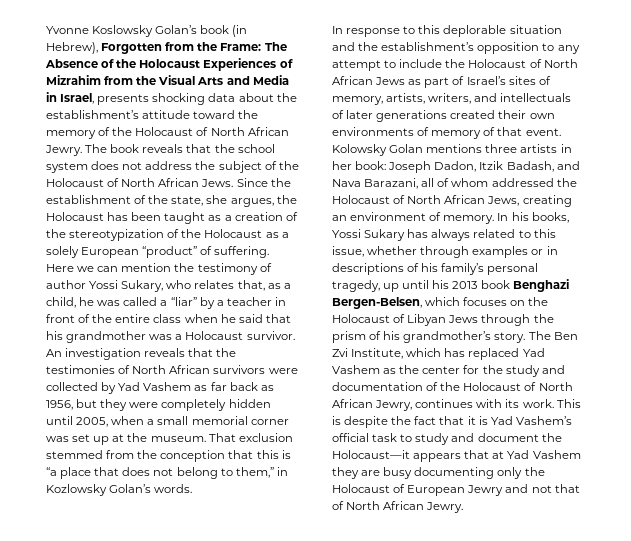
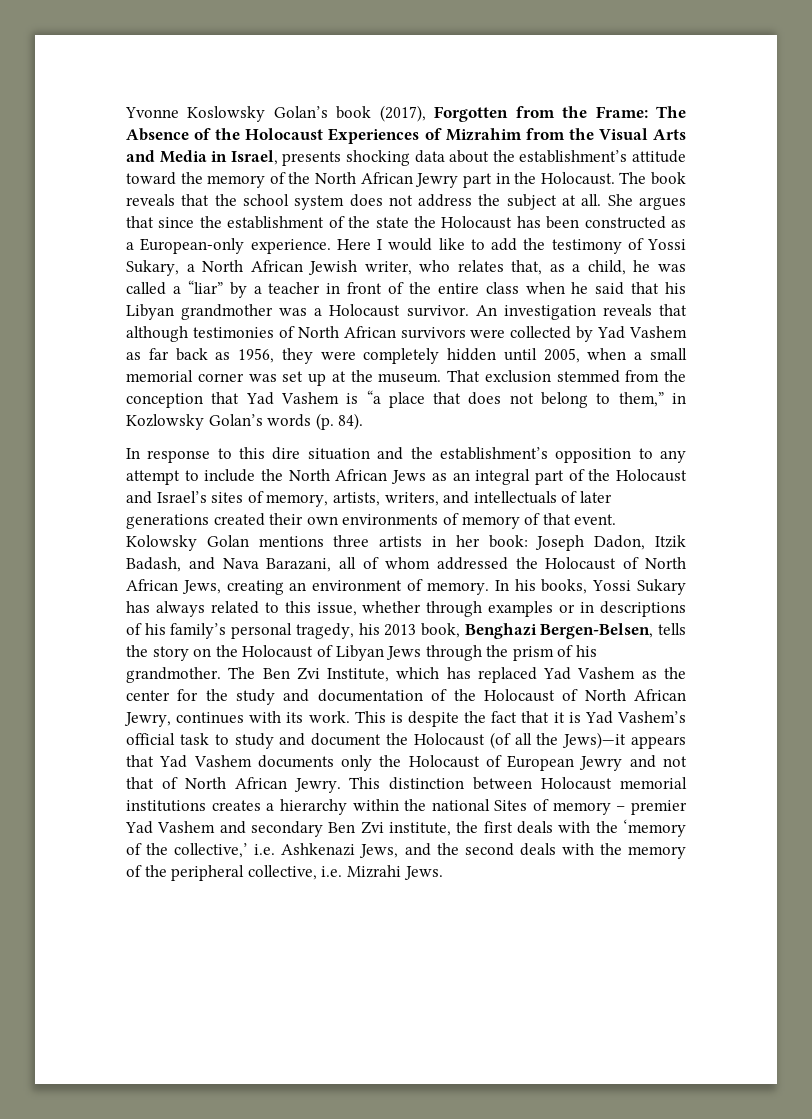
- Yvonne Koslowsky Golan’s book (in Hebrew), Forgotten from the Frame: The Absence of the Holocaust Experiences of Mizrahim from the Visual Arts and Media in Israel, presents shocking data about the establishment’s attitude toward the memory of the Holocaust of North African Jewry.
+ Yvonne Koslowsky Golan’s book (2017), Forgotten from the Frame: The Absence of the Holocaust Experiences of Mizrahim from the Visual Arts and Media in Israel, presents shocking data about the establishment’s attitude toward the memory of the North African Jewry part in the Holocaust.
- The book reveals that the school system does not address the subject of the Holocaust of North African Jews. Since the establishment of the state, she argues, the Holocaust has been taught as a creation of the stereotypization of the Holocaust as a solely European “product” of suffering. Here we can mention the testimony of author Yossi Sukary, who relates that, as a child, he was called a “liar” by a teacher in front of the entire class when he said that his grandmother was a Holocaust survivor.
+ The book reveals that the school system does not address the subject at all. She argues that since the establishment of the state the Holocaust has been constructed as a European-only experience. Here I would like to add the testimony of Yossi Sukary, a North African Jewish writer, who relates that, as a child, he was called a “liar” by a teacher in front of the entire class when he said that his Libyan grandmother was a Holocaust survivor.
- An investigation reveals that the testimonies of North African survivors were collected by Yad Vashem as far back as 1956, but they were completely hidden until 2005, when a small memorial corner was set up at the museum.
+ An investigation reveals that although testimonies of North African survivors were collected by Yad Vashem as far back as 1956, they were completely hidden until 2005, when a small memorial corner was set up at the museum.
- That exclusion stemmed from the conception that this is “a place that does not belong to them,” in Kozlowsky Golan’s words.
+ That exclusion stemmed from the conception that Yad Vashem is “a place that does not belong to them,” in Kozlowsky Golan’s words (p. 84).
- In response to this deplorable situation and the establishment’s opposition to any attempt to include the Holocaust of North African Jews as part of Israel’s sites of memory, artists, writers, and intellectuals of later generations created their own environments of memory of that event.
+ In response to this dire situation and the establishment’s opposition to any attempt to include the North African Jews as an integral part of the Holocaust and Israel’s sites of memory, artists, writers, and intellectuals of later generations created their own environments of memory of that event.
- In his books, Yossi Sukary has always related to this issue, whether through examples or in descriptions of his family’s personal tragedy, up until his 2013 book Benghazi Bergen-Belsen, which focuses on the Holocaust of Libyan Jews through the prism of his grandmother’s story.
+ In his books, Yossi Sukary has always related to this issue, whether through examples or in descriptions of his family’s personal tragedy, his 2013 book, Benghazi Bergen-Belsen, tells the story on the Holocaust of Libyan Jews through the prism of his grandmother.
- This is despite the fact that it is Yad Vashem’s official task to study and document the Holocaust—it appears that at Yad Vashem they are busy documenting only the Holocaust of European Jewry and not that of North African Jewry.
+ This is despite the fact that it is Yad Vashem’s official task to study and document the Holocaust (of all the Jews)—it appears that Yad Vashem documents only the Holocaust of European Jewry and not that of North African Jewry.
+ This distinction between Holocaust memorial institutions creates a hierarchy within the national Sites of memory – premier Yad Vashem and secondary Ben Zvi institute, the first deals with the ‘memory of the collective,’ i.e. Ashkenazi Jews, and the second deals with the memory of the peripheral collective, i.e. Mizrahi Jews.

